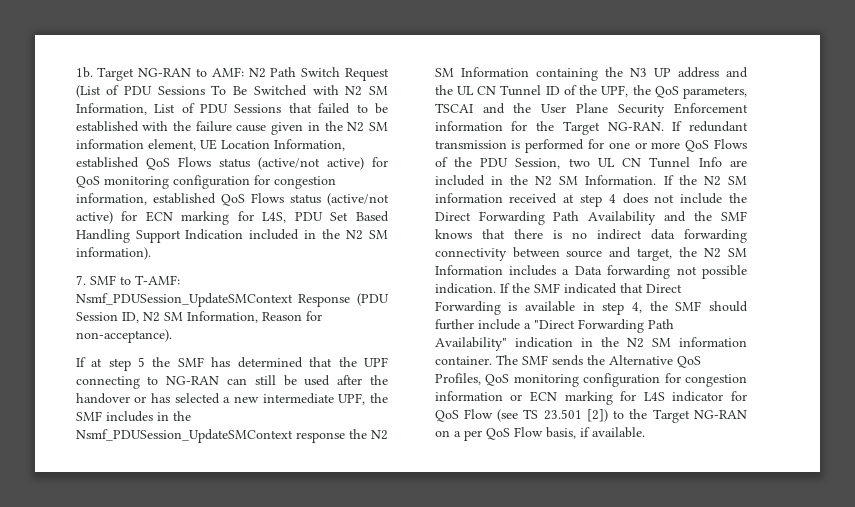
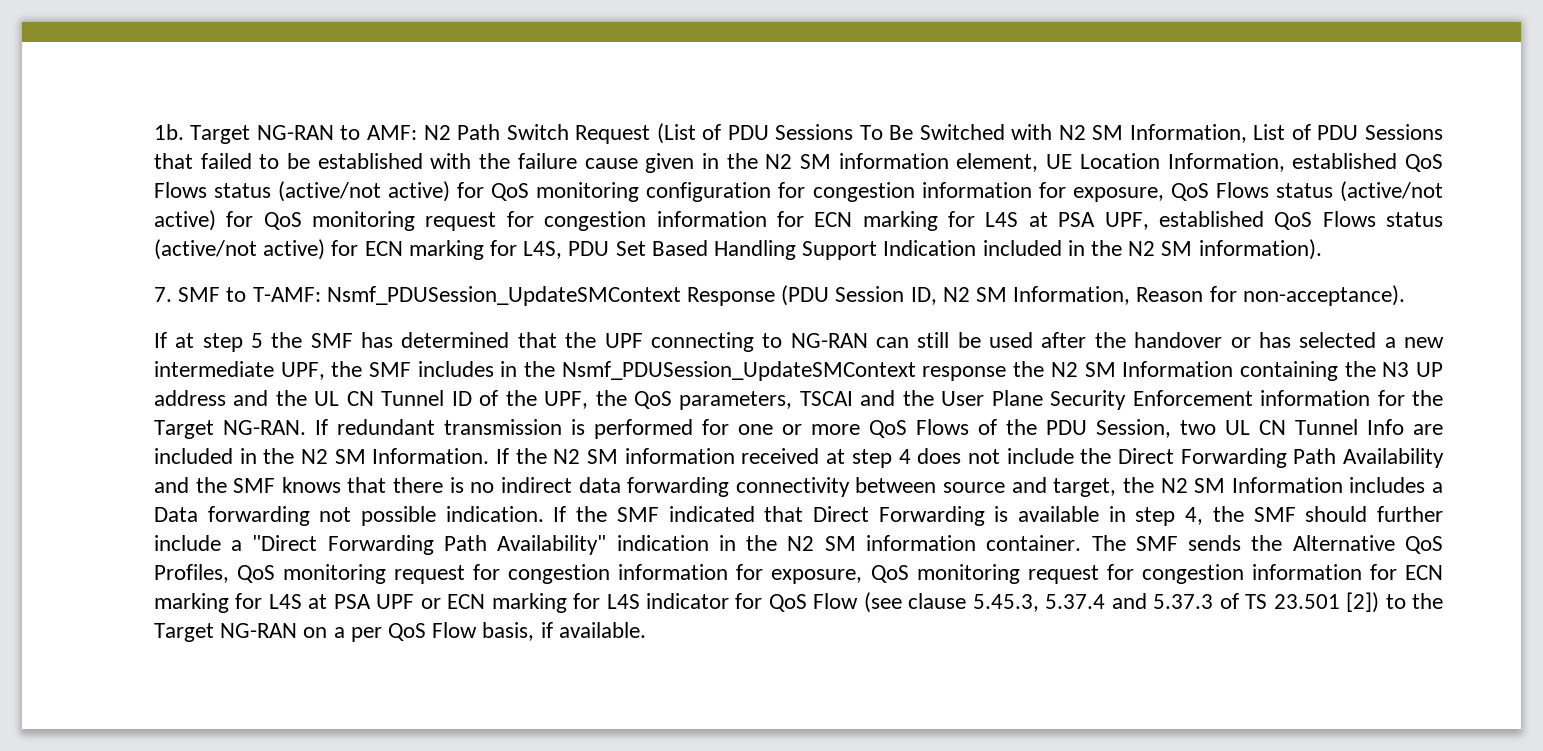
- N2 Path Switch Request (List of PDU Sessions To Be Switched with N2 SM Information, List of PDU Sessions that failed to be established with the failure cause given in the N2 SM information element, UE Location Information, established QoS Flows status (active/not active) for QoS monitoring configuration for congestion information, established QoS Flows status (active/not active) for ECN marking for L4S, PDU Set Based Handling Support Indication included in the N2 SM information).
+ N2 Path Switch Request (List of PDU Sessions To Be Switched with N2 SM Information, List of PDU Sessions that failed to be established with the failure cause given in the N2 SM information element, UE Location Information, established QoS Flows status (active/not active) for QoS monitoring configuration for congestion information for exposure, QoS Flows status (active/not active) for QoS monitoring request for congestion information for ECN marking for L4S at PSA UPF, established QoS Flows status (active/not active) for ECN marking for L4S, PDU Set Based Handling Support Indication included in the N2 SM information).
- The SMF sends the Alternative QoS Profiles, QoS monitoring configuration for congestion information or ECN marking for L4S indicator for QoS Flow (see TS 23.501 [2]) to the Target NG-RAN on a per QoS Flow basis, if available.
+ The SMF sends the Alternative QoS Profiles, QoS monitoring request for congestion information for exposure, QoS monitoring request for congestion information for ECN marking for L4S at PSA UPF or ECN marking for L4S indicator for QoS Flow (see clause 5.45.3, 5.37.4 and 5.37.3 of TS 23.501 [2]) to the Target NG-RAN on a per QoS Flow basis, if available.

